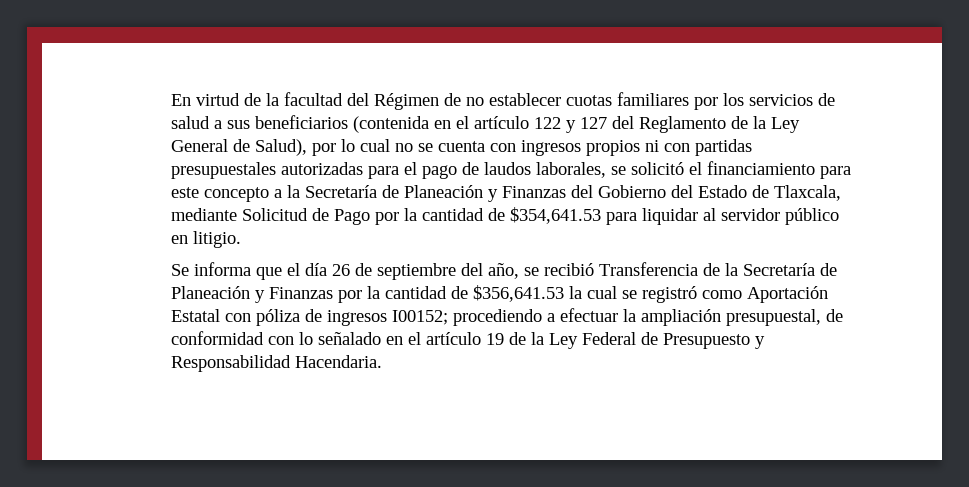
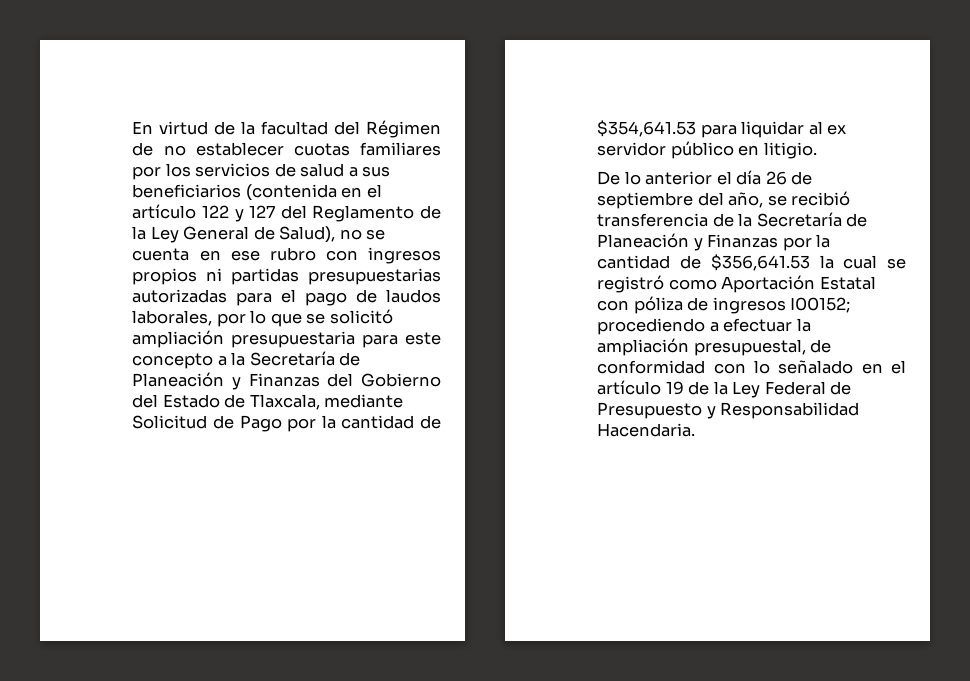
- En virtud de la facultad del Régimen de no establecer cuotas familiares por los servicios de salud a sus beneficiarios (contenida en el artículo 122 y 127 del Reglamento de la Ley General de Salud), por lo cual no se cuenta con ingresos propios ni con partidas presupuestales autorizadas para el pago de laudos laborales, se solicitó el financiamiento para este concepto a la Secretaría de Planeación y Finanzas del Gobierno del Estado de Tlaxcala, mediante Solicitud de Pago por la cantidad de $354,641.53 para liquidar al servidor público en litigio.
+ En virtud de la facultad del Régimen de no establecer cuotas familiares por los servicios de salud a sus beneficiarios (contenida en el artículo 122 y 127 del Reglamento de la Ley General de Salud), no se cuenta en ese rubro con ingresos propios ni partidas presupuestarias autorizadas para el pago de laudos laborales, por lo que se solicitó ampliación presupuestaria para este concepto a la Secretaría de Planeación y Finanzas del Gobierno del Estado de Tlaxcala, mediante Solicitud de Pago por la cantidad de $354,641.53 para liquidar al ex servidor público en litigio.
- Se informa que el día 26 de septiembre del año, se recibió Transferencia de la Secretaría de Planeación y Finanzas por la cantidad de $356,641.53 la cual se registró como Aportación Estatal con póliza de ingresos I00152; procediendo a efectuar la ampliación presupuestal, de conformidad con lo señalado en el artículo 19 de la Ley Federal de Presupuesto y Responsabilidad Hacendaria.
+ De lo anterior el día 26 de septiembre del año, se recibió transferencia de la Secretaría de Planeación y Finanzas por la cantidad de $356,641.53 la cual se registró como Aportación Estatal con póliza de ingresos I00152; procediendo a efectuar la ampliación presupuestal, de conformidad con lo señalado en el artículo 19 de la Ley Federal de Presupuesto y Responsabilidad Hacendaria.

